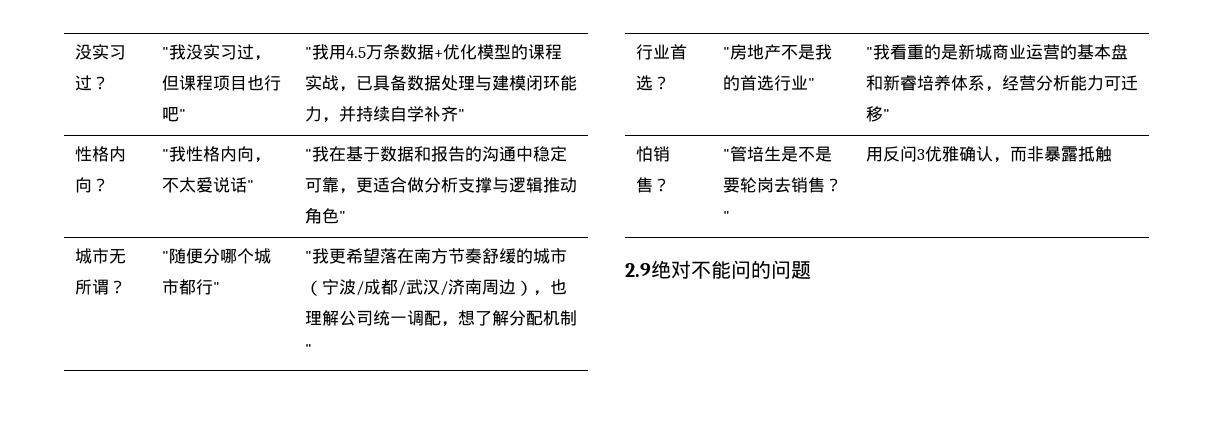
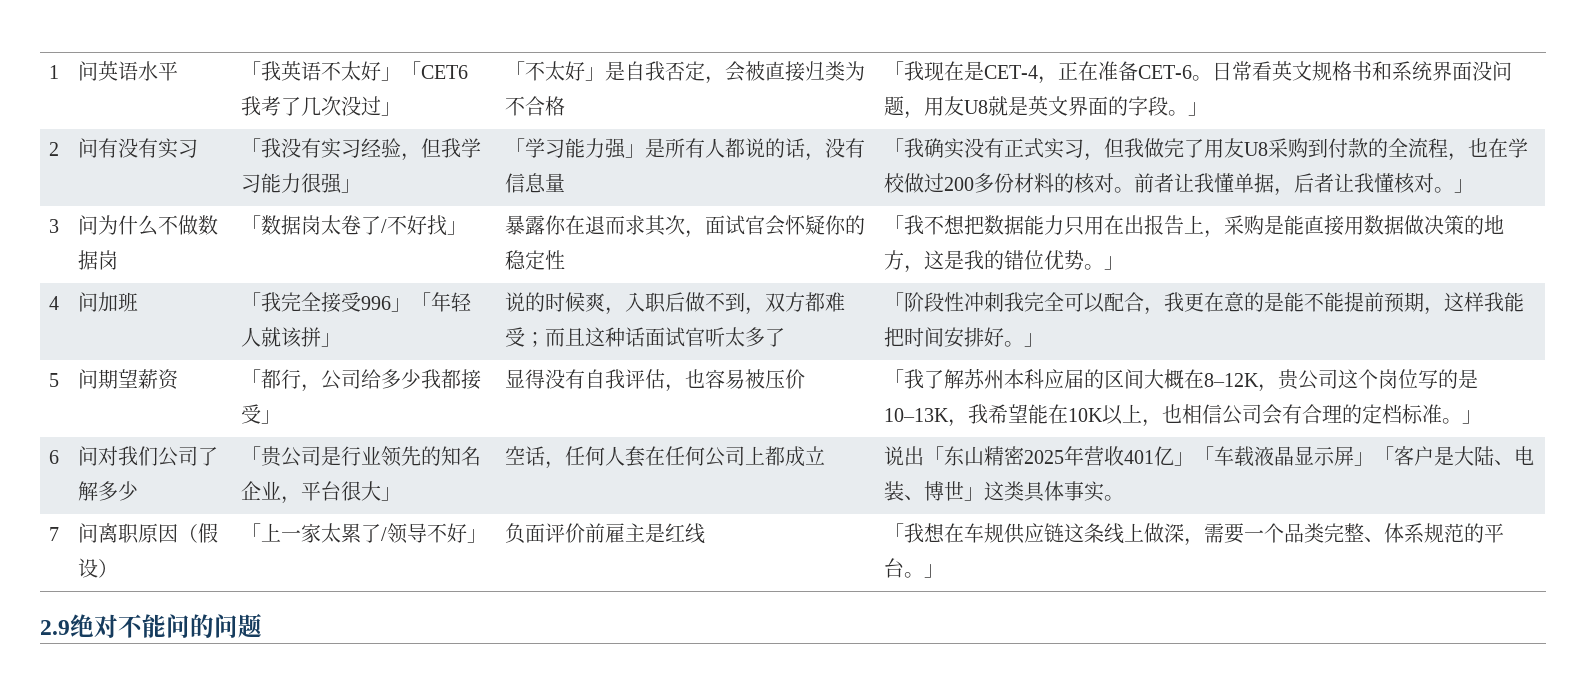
- 没实习过？ | "我没实习过，但课程项目也行吧" | "我用4.5万条数据+优化模型的课程实战，已具备数据处理与建模闭环能力，并持续自学补齐"
- 性格内向？ | "我性格内向，不太爱说话" | "我在基于数据和报告的沟通中稳定可靠，更适合做分析支撑与逻辑推动角色"
- 城市无所谓？ | "随便分哪个城市都行" | "我更希望落在南方节奏舒缓的城市（宁波/成都/武汉/济南周边），也理解公司统一调配，想了解分配机制"
- 行业首选？ | "房地产不是我的首选行业" | "我看重的是新城商业运营的基本盘和新睿培养体系，经营分析能力可迁移"
- 怕销售？ | "管培生是不是要轮岗去销售？" | 用反问3优雅确认，而非暴露抵触
+ 1 | 问英语水平 | 「我英语不太好」「CET6我考了几次没过」 | 「不太好」是自我否定，会被直接归类为不合格 | 「我现在是CET-4，正在准备CET-6。日常看英文规格书和系统界面没问题，用友U8就是英文界面的字段。」
+ 2 | 问有没有实习 | 「我没有实习经验，但我学习能力很强」 | 「学习能力强」是所有人都说的话，没有信息量 | 「我确实没有正式实习，但我做完了用友U8采购到付款的全流程，也在学校做过200多份材料的核对。前者让我懂单据，后者让我懂核对。」
+ 3 | 问为什么不做数据岗 | 「数据岗太卷了/不好找」 | 暴露你在退而求其次，面试官会怀疑你的稳定性 | 「我不想把数据能力只用在出报告上，采购是能直接用数据做决策的地方，这是我的错位优势。」
+ 4 | 问加班 | 「我完全接受996」「年轻人就该拼」 | 说的时候爽，入职后做不到，双方都难受；而且这种话面试官听太多了 | 「阶段性冲刺我完全可以配合，我更在意的是能不能提前预期，这样我能把时间安排好。」
+ 5 | 问期望薪资 | 「都行，公司给多少我都接受」 | 显得没有自我评估，也容易被压价 | 「我了解苏州本科应届的区间大概在8–12K，贵公司这个岗位写的是10–13K，我希望能在10K以上，也相信公司会有合理的定档标准。」
+ 6 | 问对我们公司了解多少 | 「贵公司是行业领先的知名企业，平台很大」 | 空话，任何人套在任何公司上都成立 | 说出「东山精密2025年营收401亿」「车载液晶显示屏」「客户是大陆、电装、博世」这类具体事实。
+ 7 | 问离职原因（假设） | 「上一家太累了/领导不好」 | 负面评价前雇主是红线 | 「我想在车规供应链这条线上做深，需要一个品类完整、体系规范的平台。」

